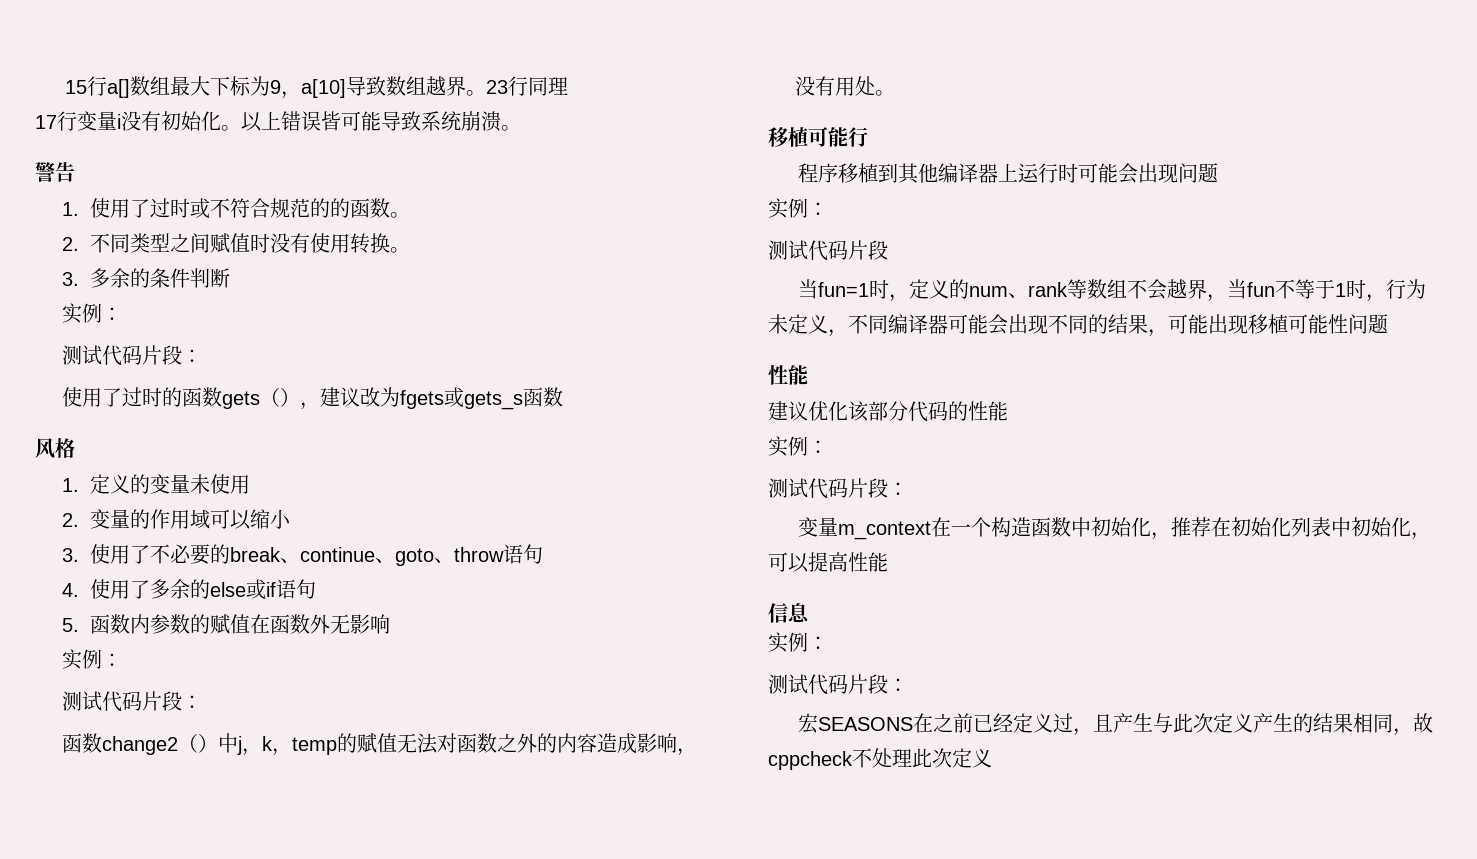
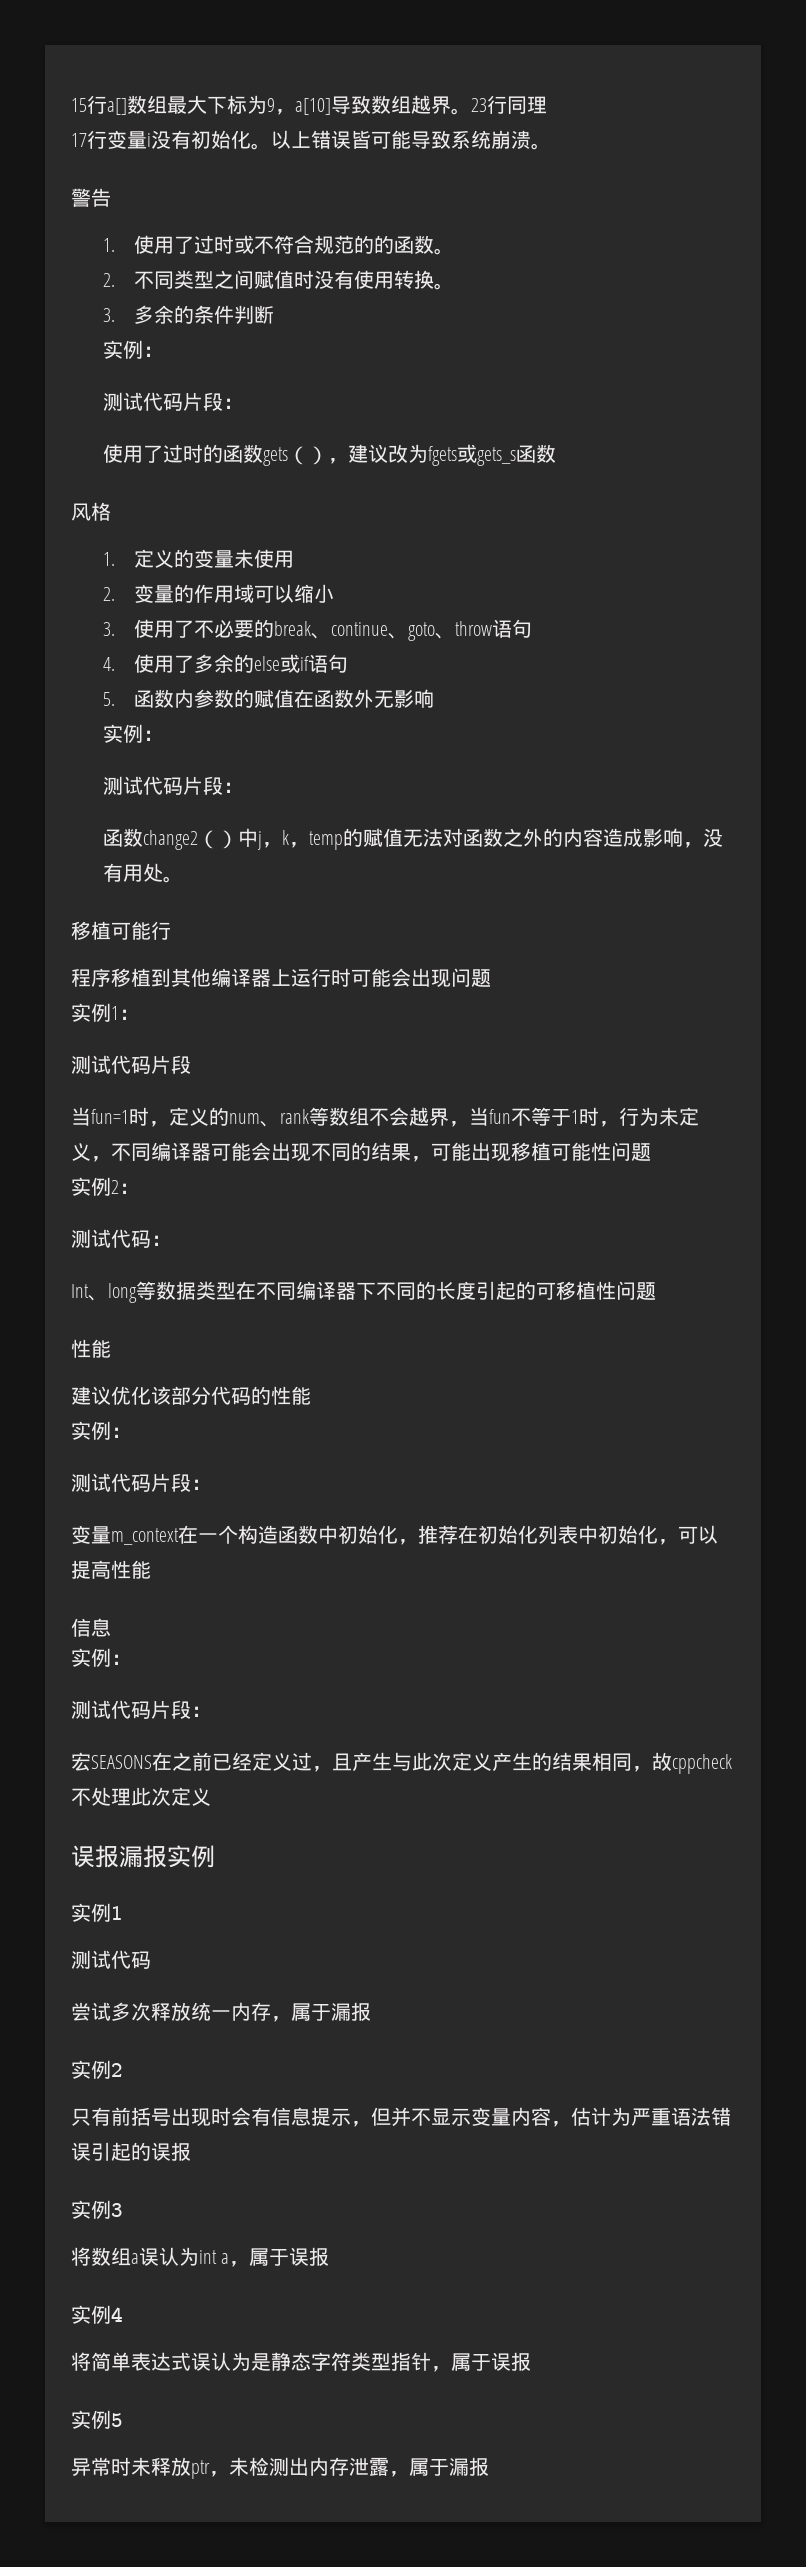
  程序移植到其他编译器上运行时可能会出现问题
- 实例：
+ 实例1：
+ 实例2：
+ 测试代码：
+ Int、long等数据类型在不同编译器下不同的长度引起的可移植性问题
+ 误报漏报实例
+ 实例1
+ 测试代码
+ 尝试多次释放统一内存，属于漏报
+ 实例2
+ 只有前括号出现时会有信息提示，但并不显示变量内容，估计为严重语法错误引起的误报
+ 实例3
+ 将数组a误认为int a，属于误报
+ 实例4
+ 将简单表达式误认为是静态字符类型指针，属于误报
+ 实例5
+ 异常时未释放ptr，未检测出内存泄露，属于漏报

